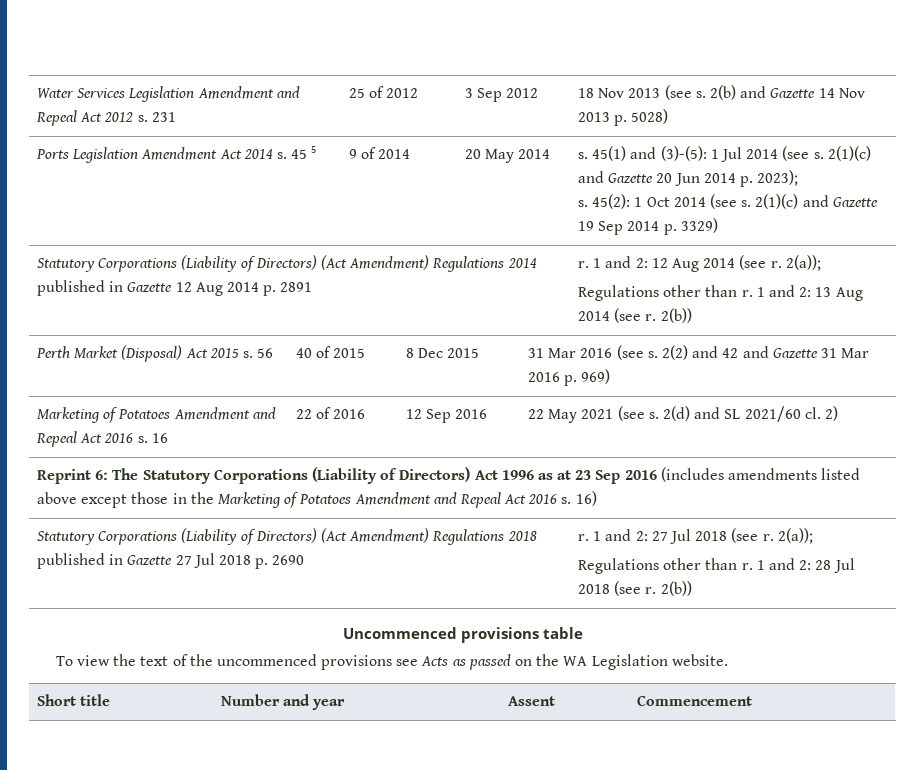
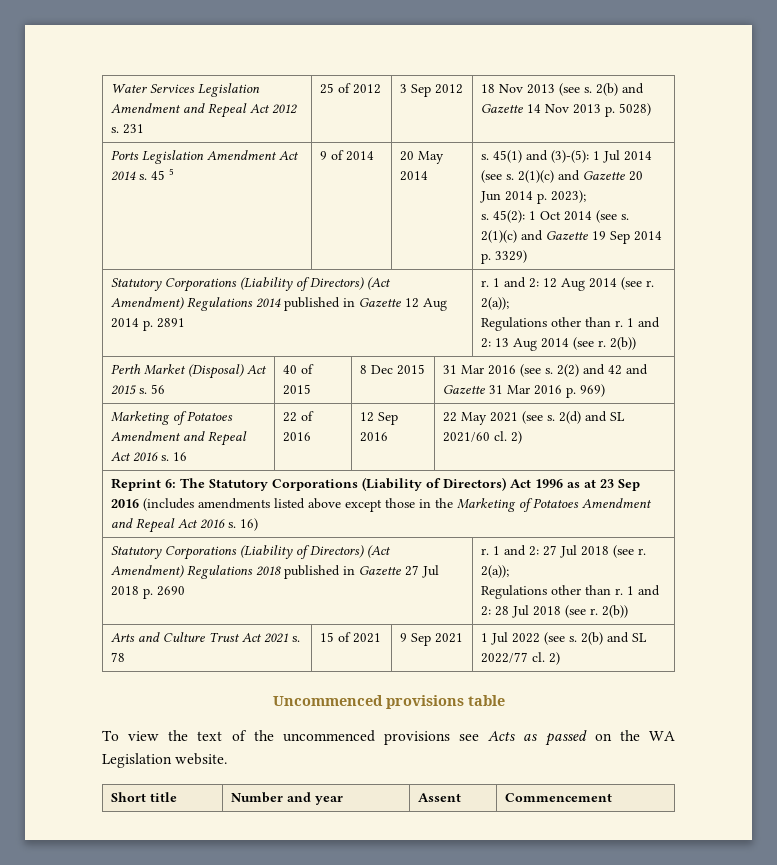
+ Arts and Culture Trust Act 2021 s. 78 | 15 of 2021 | 9 Sep 2021 | 1 Jul 2022 (see s. 2(b) and SL 2022/77 cl. 2)

